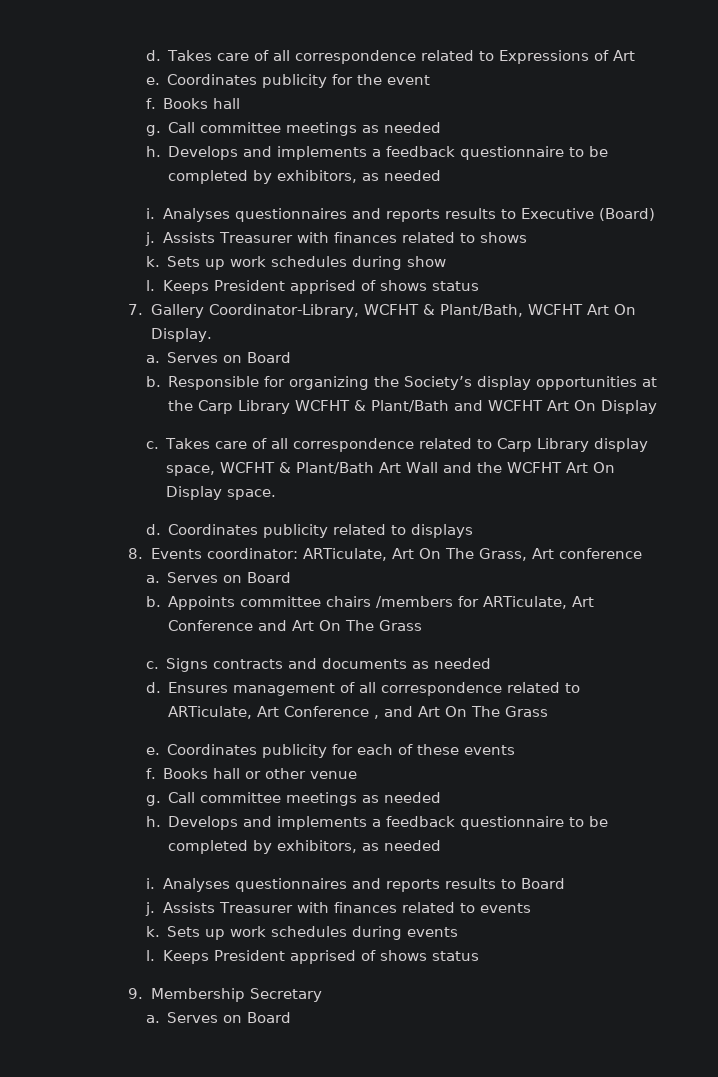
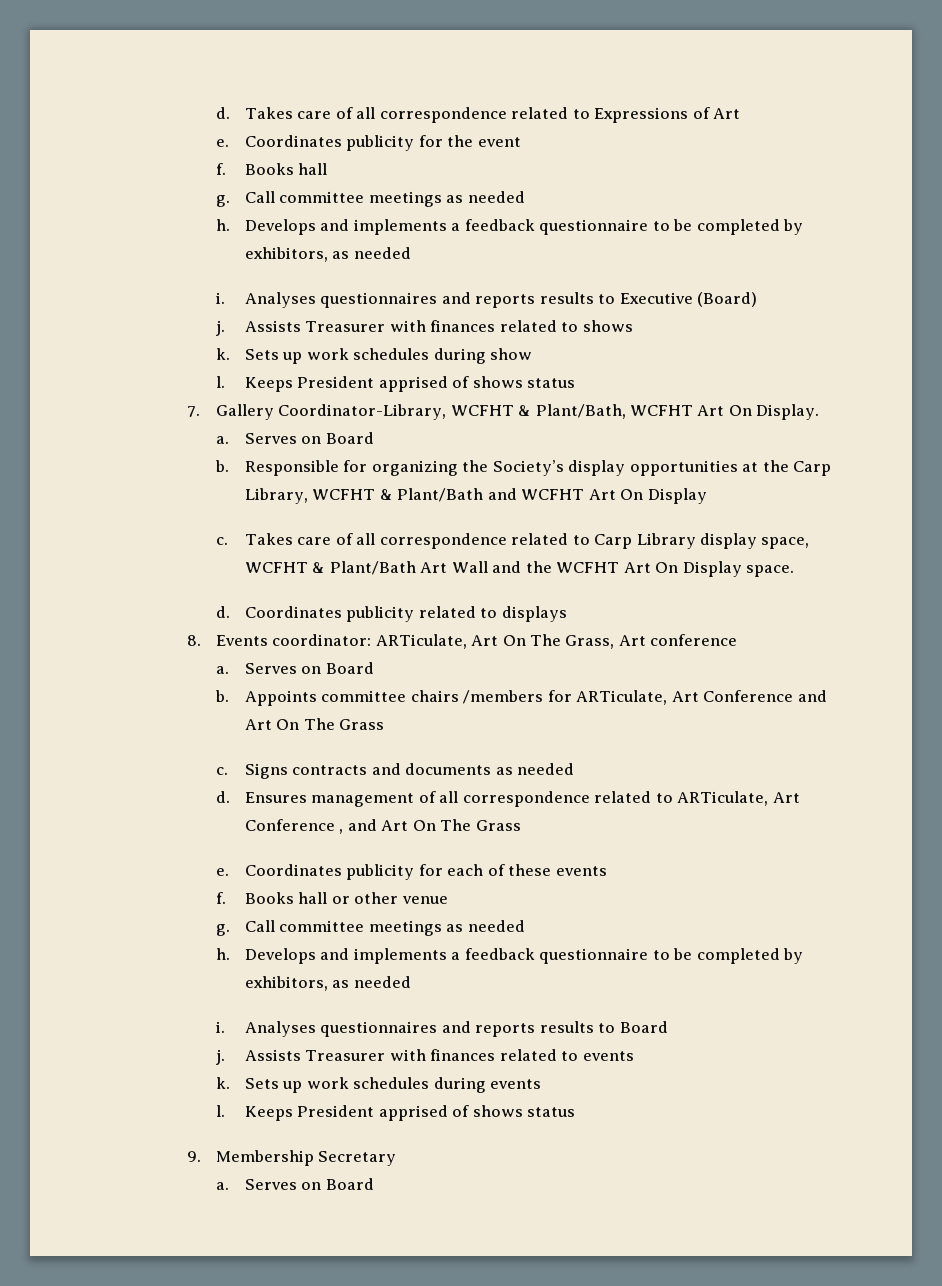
- Responsible for organizing the Society’s display opportunities at the Carp Library WCFHT & Plant/Bath and WCFHT Art On Display
+ Responsible for organizing the Society’s display opportunities at the Carp Library, WCFHT & Plant/Bath and WCFHT Art On Display

